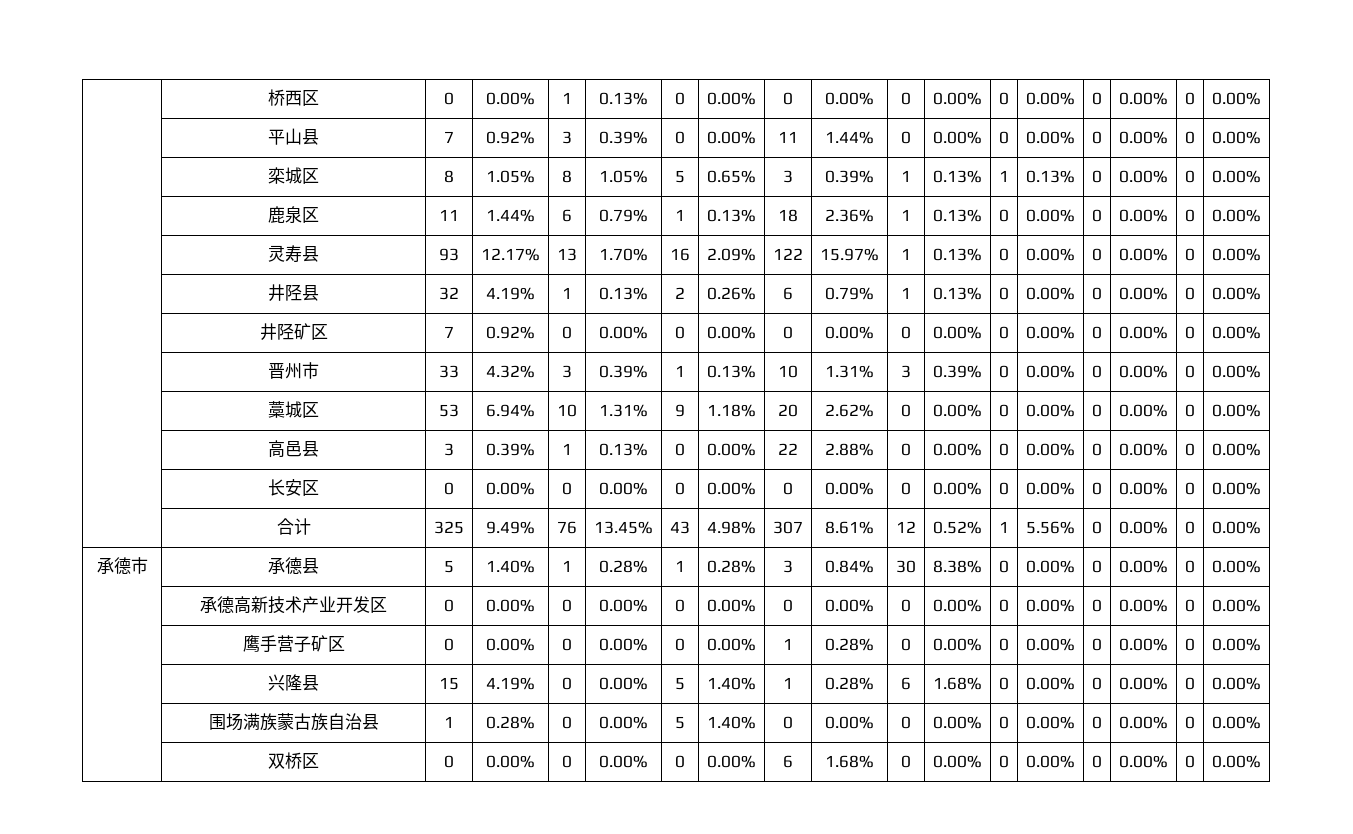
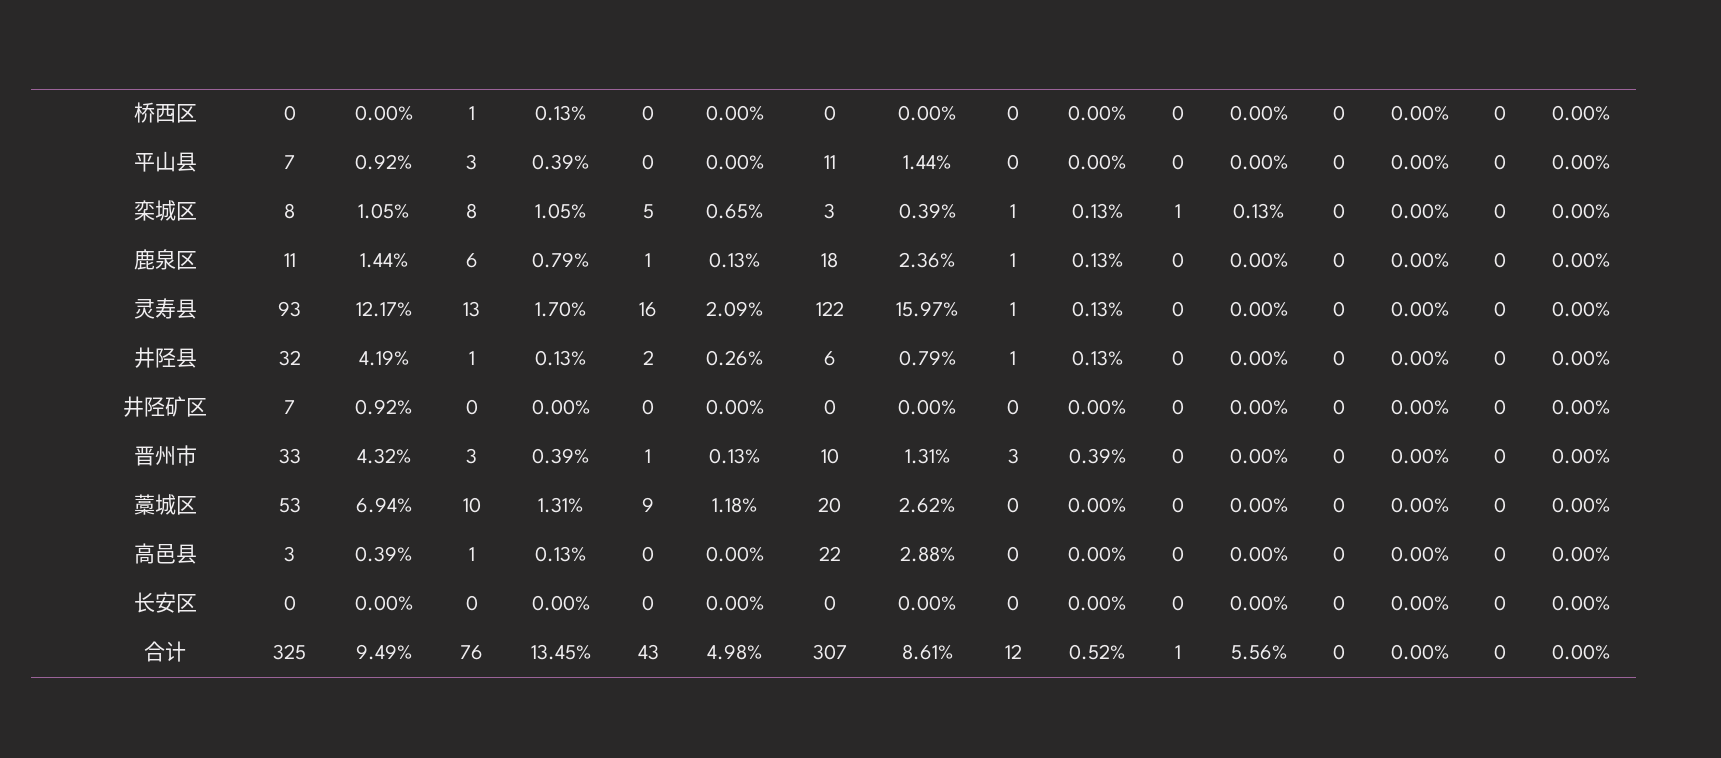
- 承德市 | 承德县 | 5 | 1.40% | 1 | 0.28% | 1 | 0.28% | 3 | 0.84% | 30 | 8.38% | 0 | 0.00% | 0 | 0.00% | 0 | 0.00%
- | 承德高新技术产业开发区 | 0 | 0.00% | 0 | 0.00% | 0 | 0.00% | 0 | 0.00% | 0 | 0.00% | 0 | 0.00% | 0 | 0.00% | 0 | 0.00%
- | 鹰手营子矿区 | 0 | 0.00% | 0 | 0.00% | 0 | 0.00% | 1 | 0.28% | 0 | 0.00% | 0 | 0.00% | 0 | 0.00% | 0 | 0.00%
- | 兴隆县 | 15 | 4.19% | 0 | 0.00% | 5 | 1.40% | 1 | 0.28% | 6 | 1.68% | 0 | 0.00% | 0 | 0.00% | 0 | 0.00%
- | 围场满族蒙古族自治县 | 1 | 0.28% | 0 | 0.00% | 5 | 1.40% | 0 | 0.00% | 0 | 0.00% | 0 | 0.00% | 0 | 0.00% | 0 | 0.00%
- | 双桥区 | 0 | 0.00% | 0 | 0.00% | 0 | 0.00% | 6 | 1.68% | 0 | 0.00% | 0 | 0.00% | 0 | 0.00% | 0 | 0.00%

